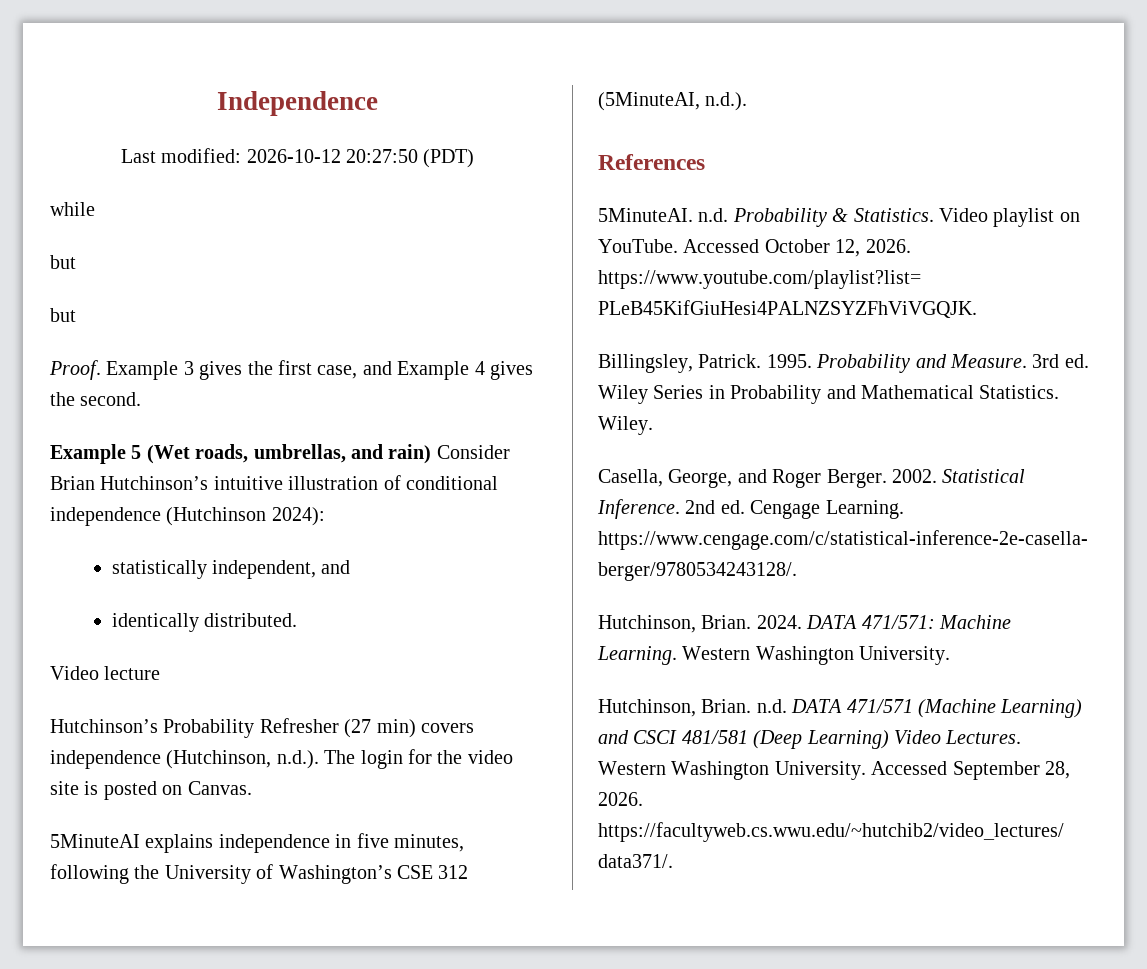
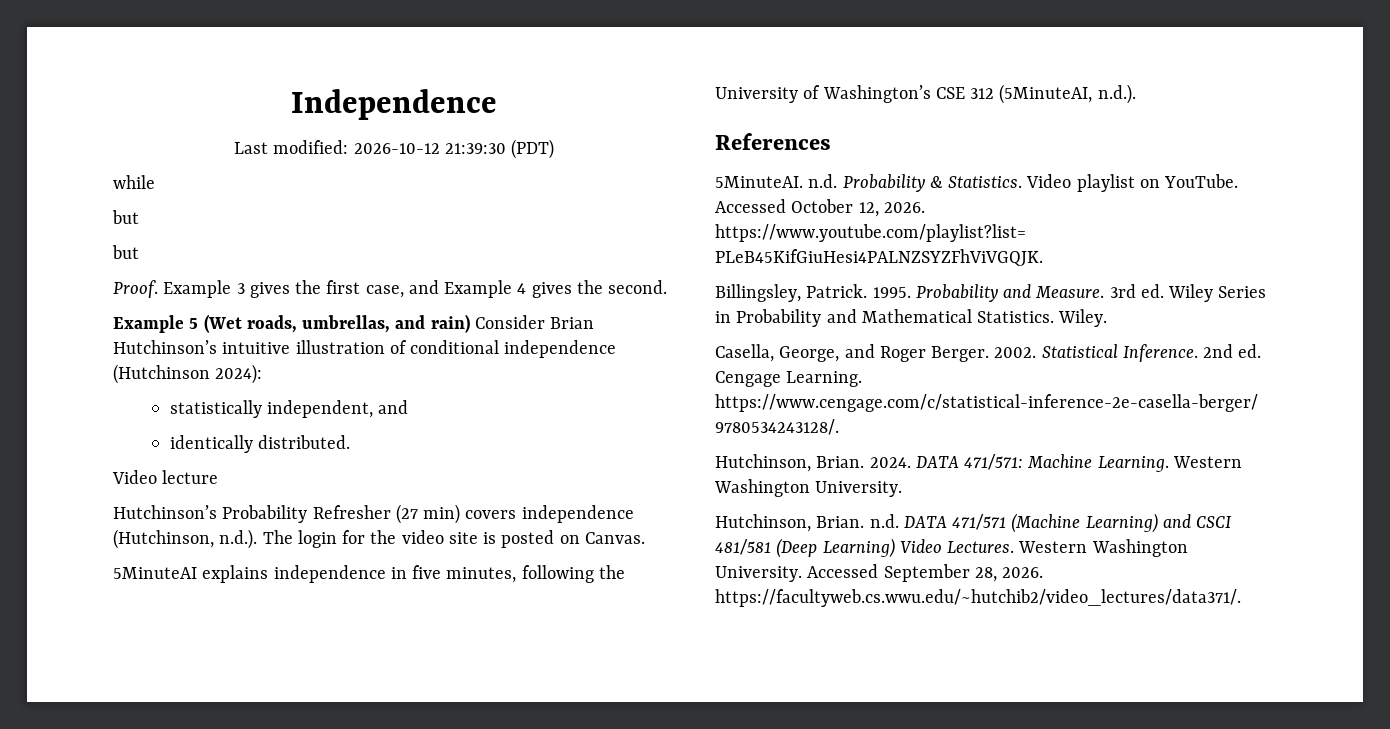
- Last modified: 2026-10-12 20:27:50 (PDT)
+ Last modified: 2026-10-12 21:39:30 (PDT)

